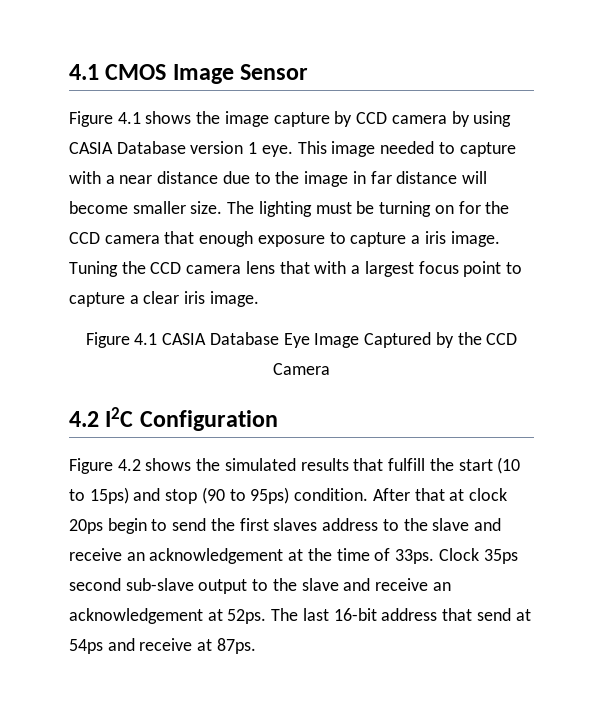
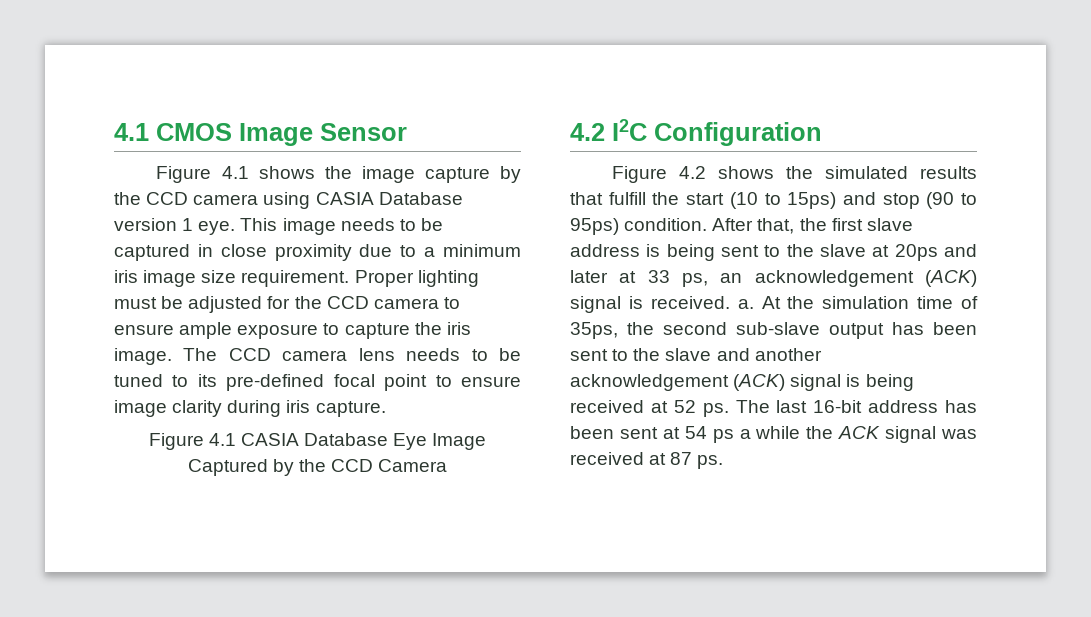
- Figure 4.1 shows the image capture by CCD camera by using CASIA Database version 1 eye.
+ Figure 4.1 shows the image capture by the CCD camera using CASIA Database version 1 eye.
- This image needed to capture with a near distance due to the image in far distance will become smaller size. The lighting must be turning on for the CCD camera that enough exposure to capture a iris image. Tuning the CCD camera lens that with a largest focus point to capture a clear iris image.
+ This image needs to be captured in close proximity due to a minimum iris image size requirement. Proper lighting must be adjusted for the CCD camera to ensure ample exposure to capture the iris image. The CCD camera lens needs to be tuned to its pre-defined focal point to ensure image clarity during iris capture.
- After that at clock 20ps begin to send the first slaves address to the slave and receive an acknowledgement at the time of 33ps. Clock 35ps second sub-slave output to the slave and receive an acknowledgement at 52ps. The last 16-bit address that send at 54ps and receive at 87ps.
+ After that, the first slave address is being sent to the slave at 20ps and later at 33 ps, an acknowledgement (ACK) signal is received. a. At the simulation time of 35ps, the second sub-slave output has been sent to the slave and another acknowledgement (ACK) signal is being received at 52 ps. The last 16-bit address has been sent at 54 ps a while the ACK signal was received at 87 ps.

